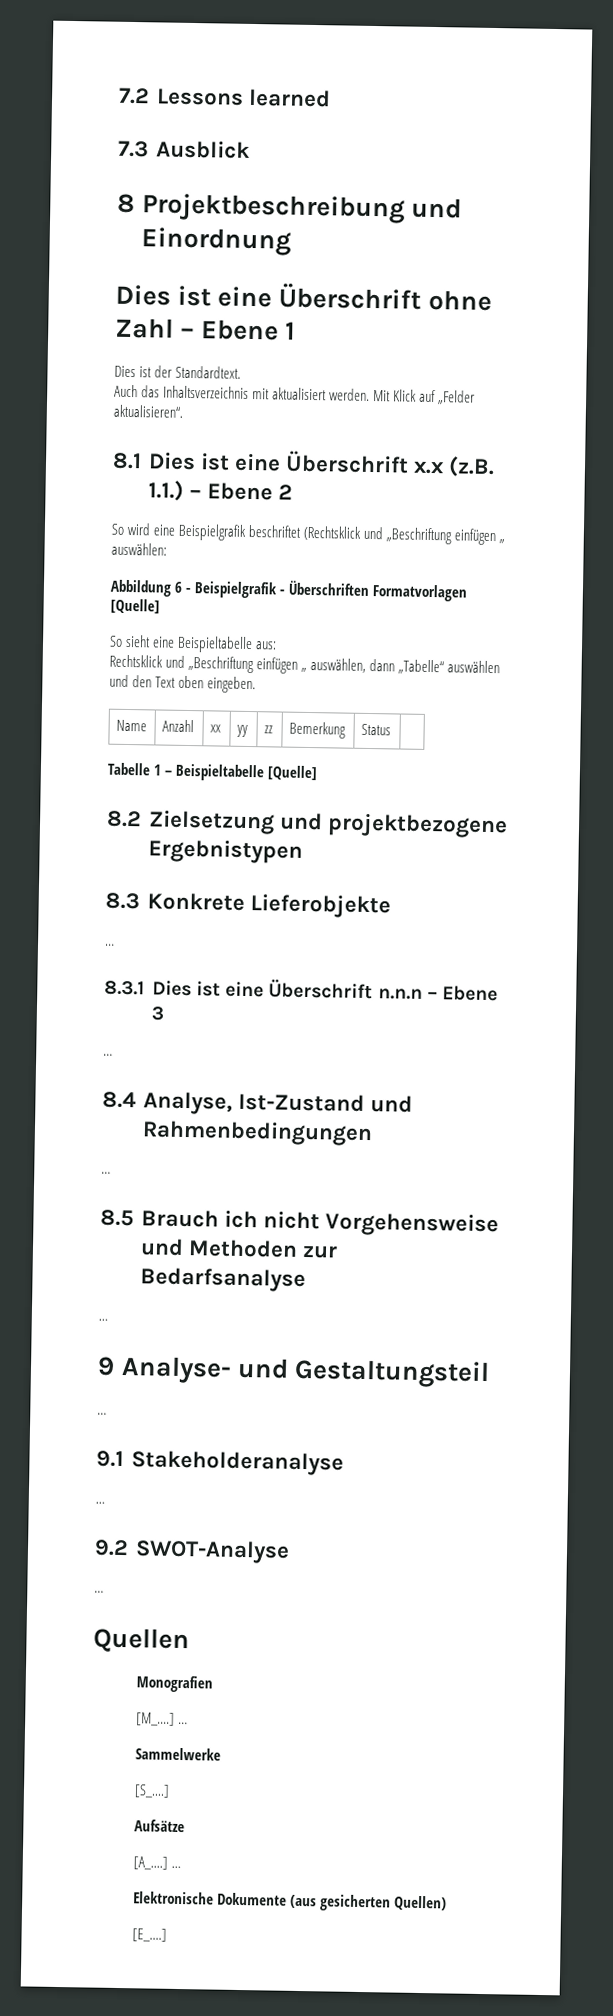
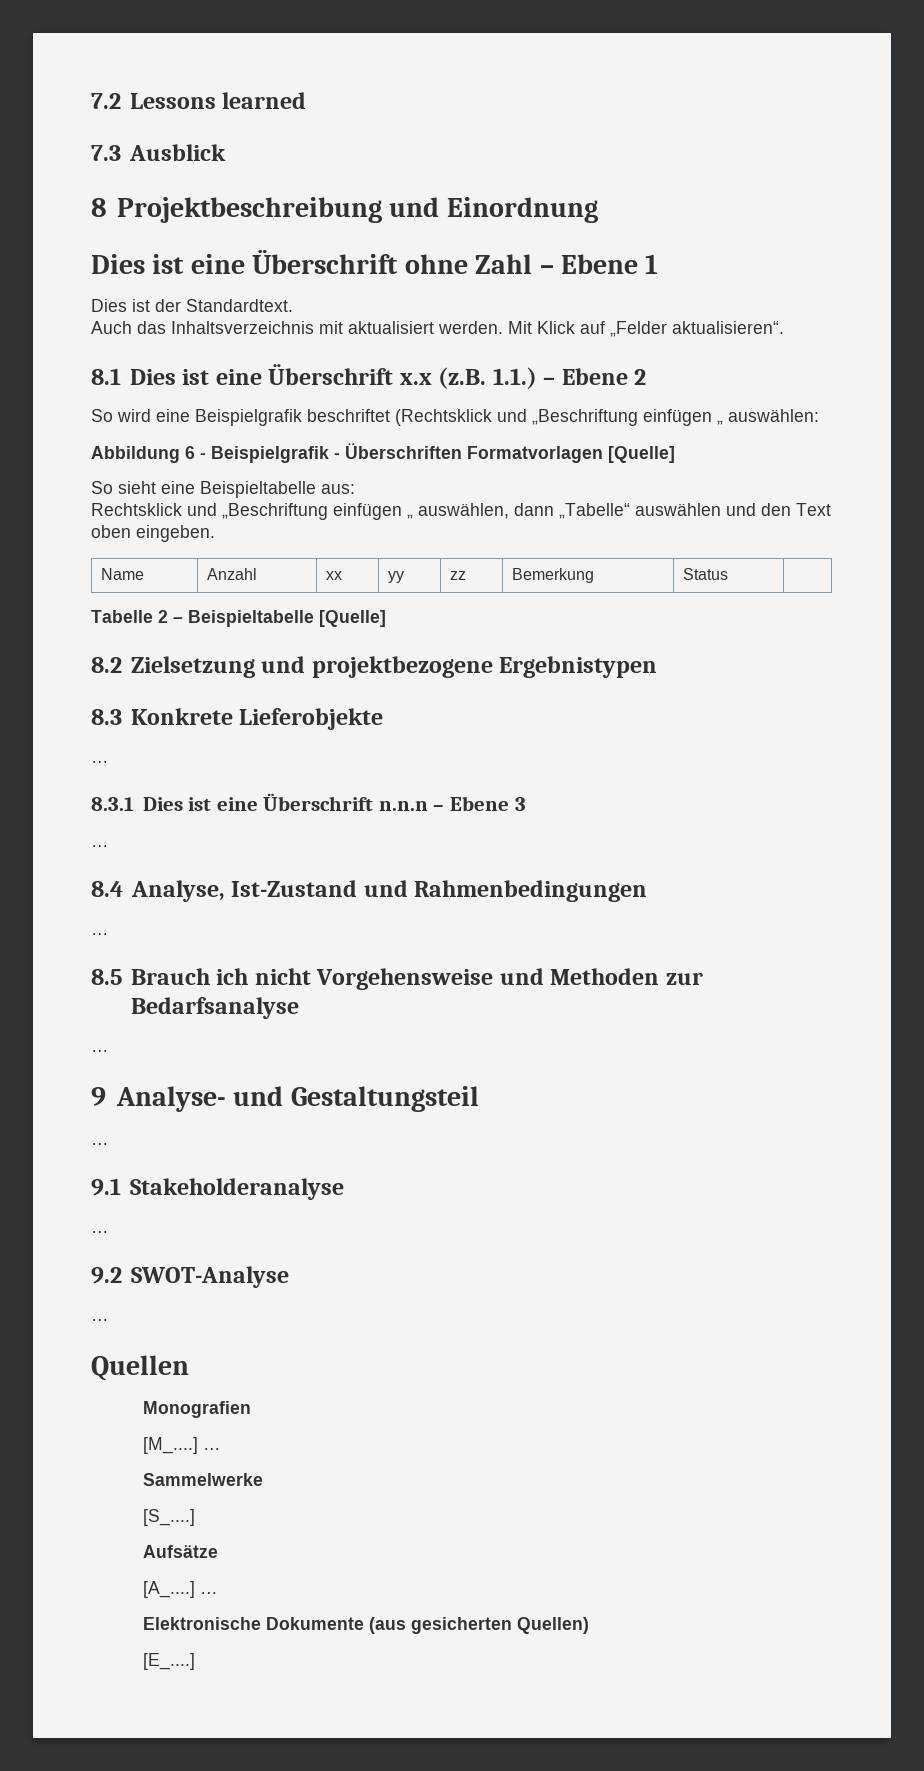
- Tabelle 1 – Beispieltabelle [Quelle]
+ Tabelle 2 – Beispieltabelle [Quelle]

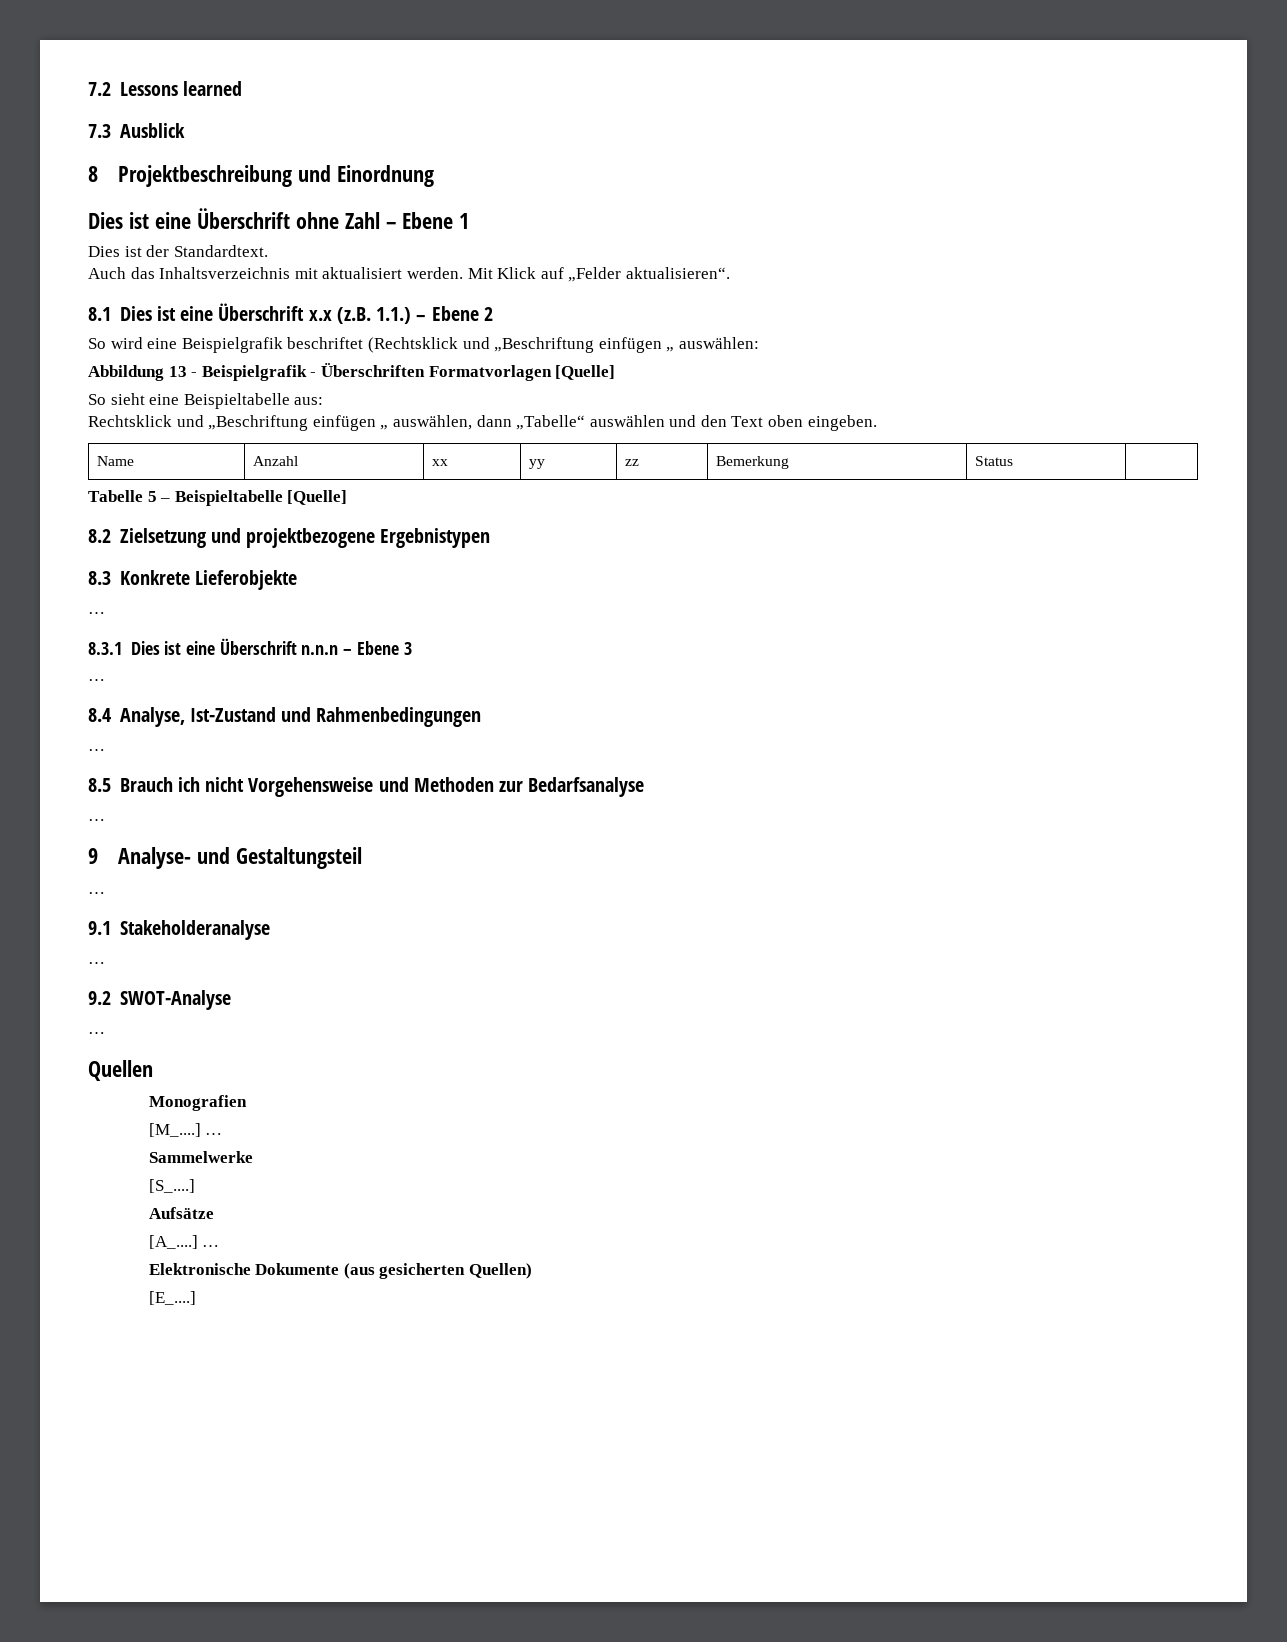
- Abbildung 6 - Beispielgrafik - Überschriften Formatvorlagen [Quelle]
+ Abbildung 13 - Beispielgrafik - Überschriften Formatvorlagen [Quelle]
- Tabelle 2 – Beispieltabelle [Quelle]
+ Tabelle 5 – Beispieltabelle [Quelle]

